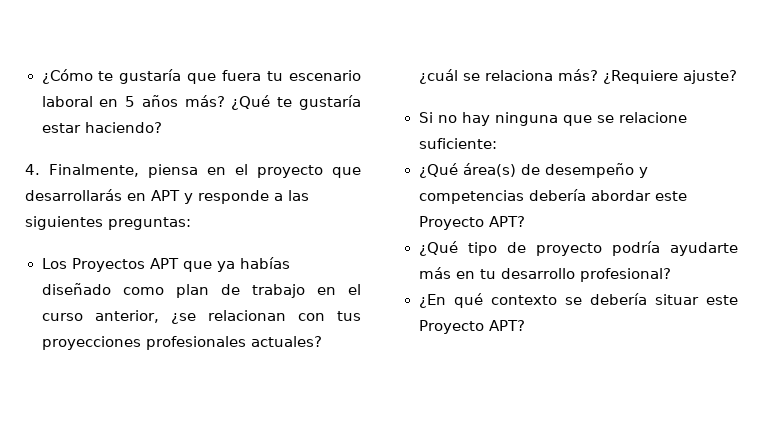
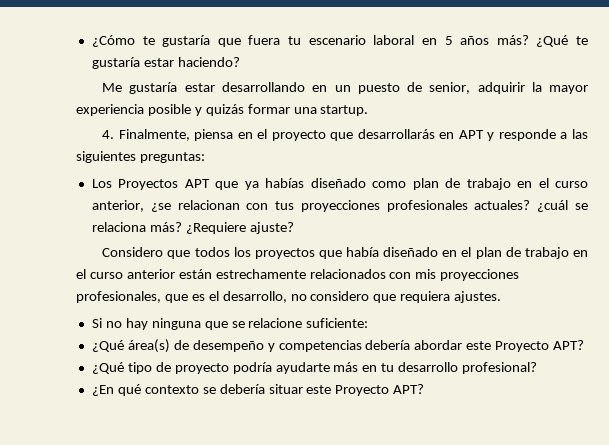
+ Me gustaría estar desarrollando en un puesto de senior, adquirir la mayor experiencia posible y quizás formar una startup.
+ Considero que todos los proyectos que había diseñado en el plan de trabajo en el curso anterior están estrechamente relacionados con mis proyecciones profesionales, que es el desarrollo, no considero que requiera ajustes.

